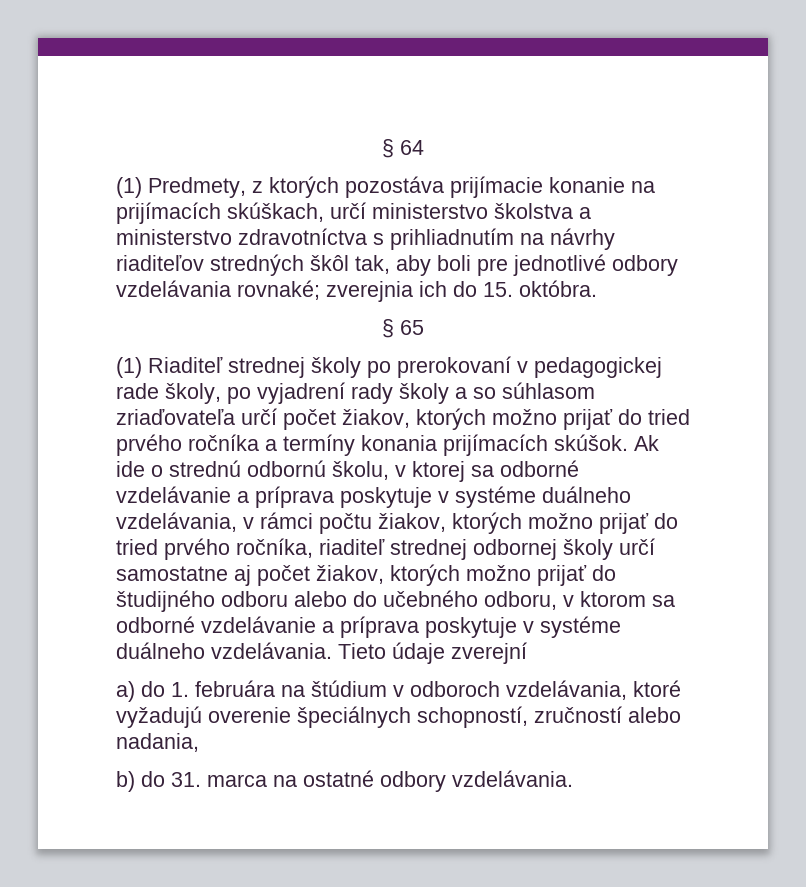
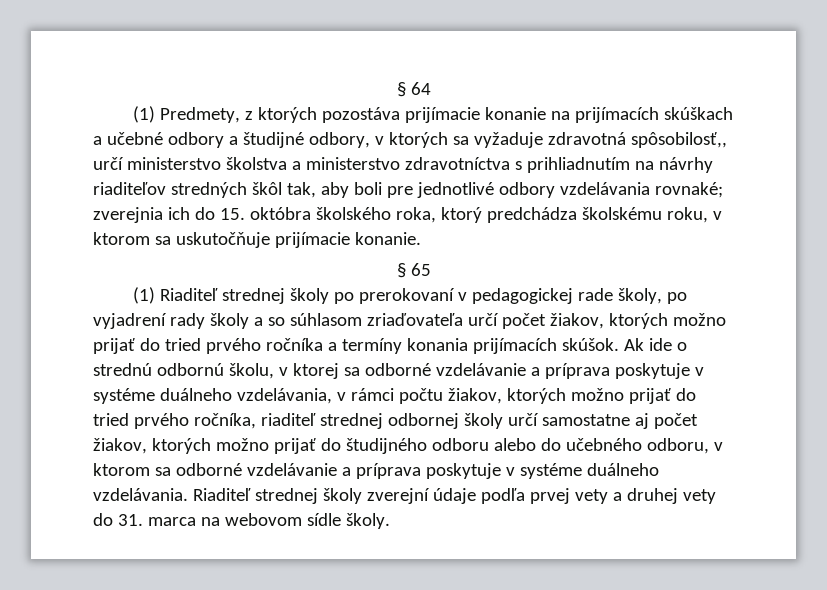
- (1) Predmety, z ktorých pozostáva prijímacie konanie na prijímacích skúškach, určí ministerstvo školstva a ministerstvo zdravotníctva s prihliadnutím na návrhy riaditeľov stredných škôl tak, aby boli pre jednotlivé odbory vzdelávania rovnaké; zverejnia ich do 15. októbra.
+ (1) Predmety, z ktorých pozostáva prijímacie konanie na prijímacích skúškach a učebné odbory a študijné odbory, v ktorých sa vyžaduje zdravotná spôsobilosť,, určí ministerstvo školstva a ministerstvo zdravotníctva s prihliadnutím na návrhy riaditeľov stredných škôl tak, aby boli pre jednotlivé odbory vzdelávania rovnaké; zverejnia ich do 15. októbra školského roka, ktorý predchádza školskému roku, v ktorom sa uskutočňuje prijímacie konanie.
- Tieto údaje zverejní
- a) do 1. februára na štúdium v odboroch vzdelávania, ktoré vyžadujú overenie špeciálnych schopností, zručností alebo nadania,
- b) do 31. marca na ostatné odbory vzdelávania.
+ Riaditeľ strednej školy zverejní údaje podľa prvej vety a druhej vety do 31. marca na webovom sídle školy.

